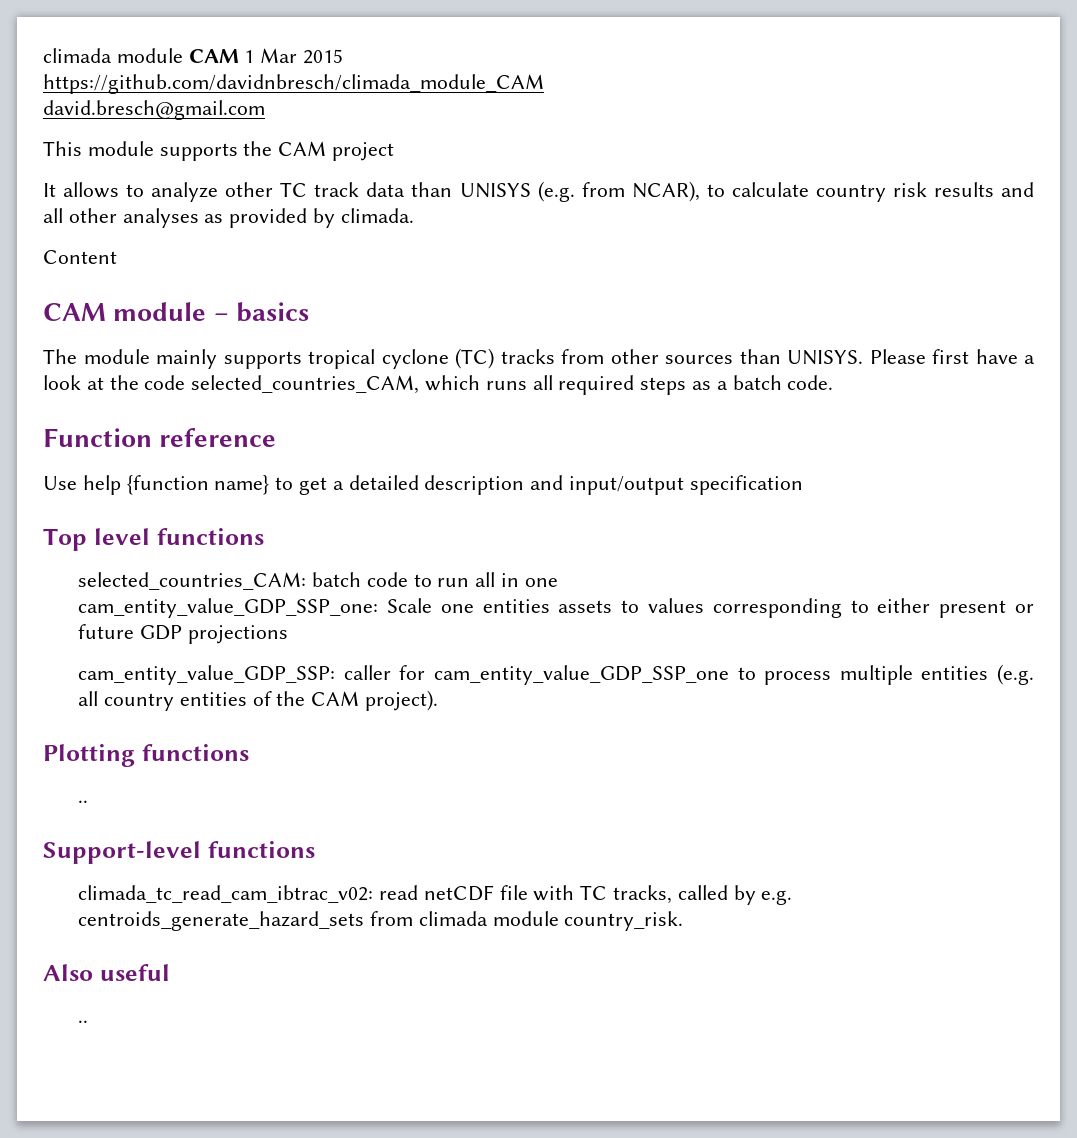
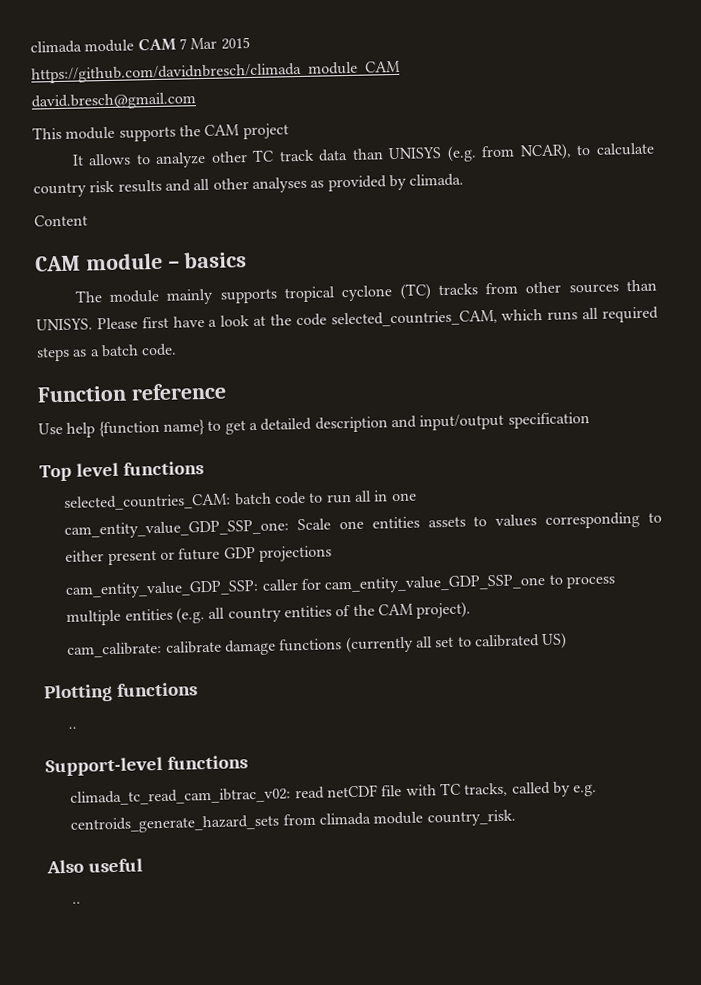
- climada module CAM 1 Mar 2015
+ climada module CAM 7 Mar 2015
+ cam_calibrate: calibrate damage functions (currently all set to calibrated US)

